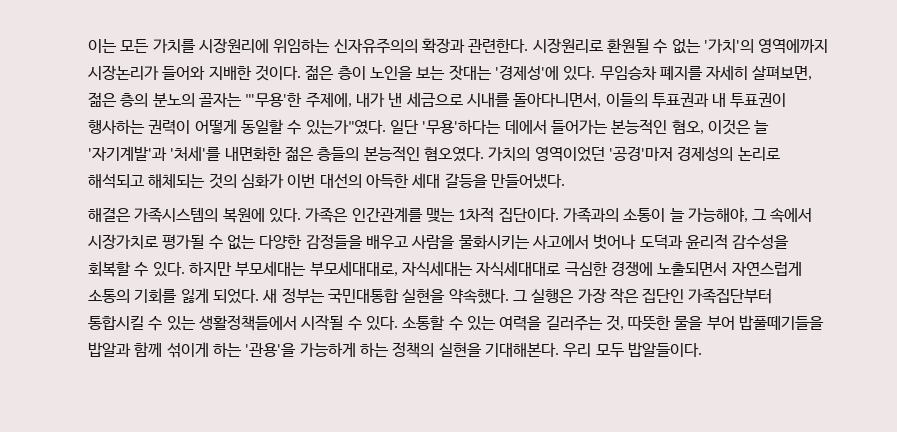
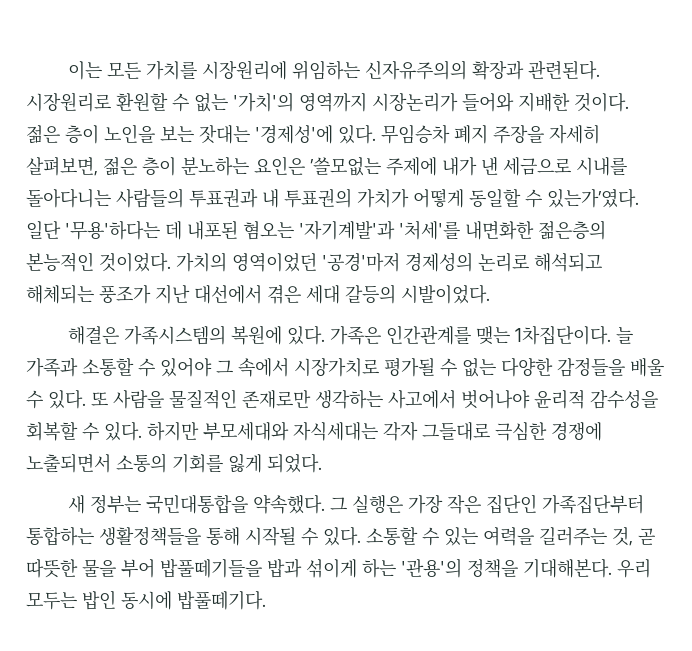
- 이는 모든 가치를 시장원리에 위임하는 신자유주의의 확장과 관련한다. 시장원리로 환원될 수 없는 '가치'의 영역에까지 시장논리가 들어와 지배한 것이다.
+ 이는 모든 가치를 시장원리에 위임하는 신자유주의의 확장과 관련된다. 시장원리로 환원할 수 없는 '가치'의 영역까지 시장논리가 들어와 지배한 것이다.
- 무임승차 폐지를 자세히 살펴보면, 젊은 층의 분노의 골자는 "'무용'한 주제에, 내가 낸 세금으로 시내를 돌아다니면서, 이들의 투표권과 내 투표권이 행사하는 권력이 어떻게 동일할 수 있는가"였다.
+ 무임승차 폐지 주장을 자세히 살펴보면, 젊은 층이 분노하는 요인은 ’쓸모없는 주제에 내가 낸 세금으로 시내를 돌아다니는 사람들의 투표권과 내 투표권의 가치가 어떻게 동일할 수 있는가’였다.
- 일단 '무용'하다는 데에서 들어가는 본능적인 혐오, 이것은 늘 '자기계발'과 '처세'를 내면화한 젊은 층들의 본능적인 혐오였다.
+ 일단 '무용'하다는 데 내포된 혐오는 '자기계발'과 '처세'를 내면화한 젊은층의 본능적인 것이었다.
- 가치의 영역이었던 '공경'마저 경제성의 논리로 해석되고 해체되는 것의 심화가 이번 대선의 아득한 세대 갈등을 만들어냈다.
+ 가치의 영역이었던 '공경'마저 경제성의 논리로 해석되고 해체되는 풍조가 지난 대선에서 겪은 세대 갈등의 시발이었다.
- 가족은 인간관계를 맺는 1차적 집단이다. 가족과의 소통이 늘 가능해야, 그 속에서 시장가치로 평가될 수 없는 다양한 감정들을 배우고 사람을 물화시키는 사고에서 벗어나 도덕과 윤리적 감수성을 회복할 수 있다.
+ 가족은 인간관계를 맺는 1차집단이다. 늘 가족과 소통할 수 있어야 그 속에서 시장가치로 평가될 수 없는 다양한 감정들을 배울 수 있다. 또 사람을 물질적인 존재로만 생각하는 사고에서 벗어나야 윤리적 감수성을 회복할 수 있다.
- 하지만 부모세대는 부모세대대로, 자식세대는 자식세대대로 극심한 경쟁에 노출되면서 자연스럽게 소통의 기회를 잃게 되었다. 새 정부는 국민대통합 실현을 약속했다.
+ 하지만 부모세대와 자식세대는 각자 그들대로 극심한 경쟁에 노출되면서 소통의 기회를 잃게 되었다.
+ 새 정부는 국민대통합을 약속했다.
- 그 실행은 가장 작은 집단인 가족집단부터 통합시킬 수 있는 생활정책들에서 시작될 수 있다.
+ 그 실행은 가장 작은 집단인 가족집단부터 통합하는 생활정책들을 통해 시작될 수 있다.
- 소통할 수 있는 여력을 길러주는 것, 따뜻한 물을 부어 밥풀떼기들을 밥알과 함께 섞이게 하는 '관용'을 가능하게 하는 정책의 실현을 기대해본다. 우리 모두 밥알들이다.
+ 소통할 수 있는 여력을 길러주는 것, 곧 따뜻한 물을 부어 밥풀떼기들을 밥과 섞이게 하는 '관용'의 정책을 기대해본다. 우리 모두는 밥인 동시에 밥풀떼기다.

